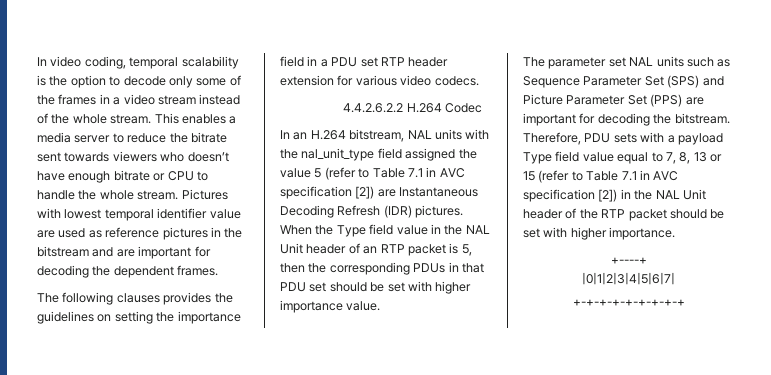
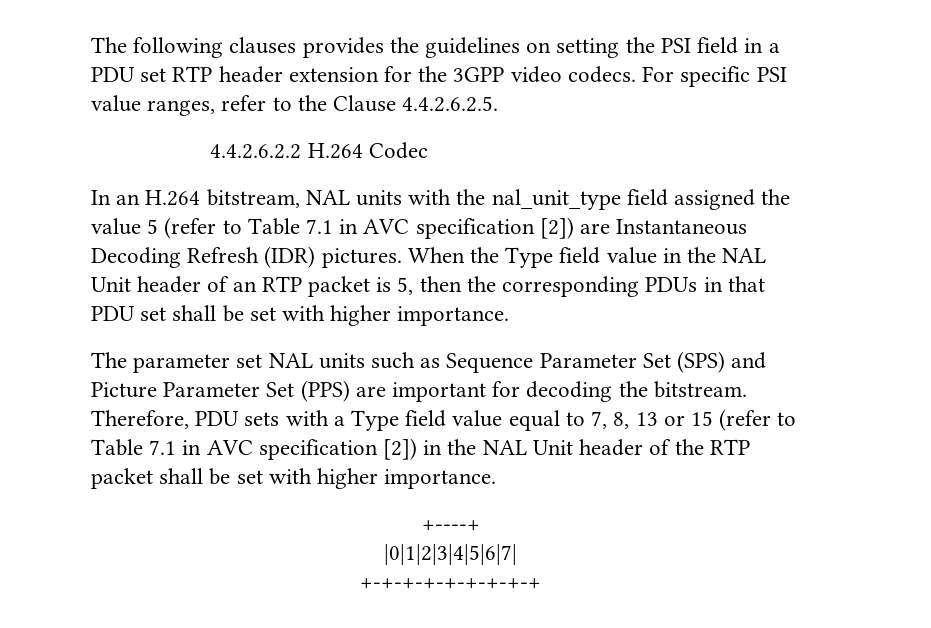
- In video coding, temporal scalability is the option to decode only some of the frames in a video stream instead of the whole stream. This enables a media server to reduce the bitrate sent towards viewers who doesn’t have enough bitrate or CPU to handle the whole stream. Pictures with lowest temporal identifier value are used as reference pictures in the bitstream and are important for decoding the dependent frames.
- The following clauses provides the guidelines on setting the importance field in a PDU set RTP header extension for various video codecs.
+ The following clauses provides the guidelines on setting the PSI field in a PDU set RTP header extension for the 3GPP video codecs. For specific PSI value ranges, refer to the Clause 4.4.2.6.2.5.
- When the Type field value in the NAL Unit header of an RTP packet is 5, then the corresponding PDUs in that PDU set should be set with higher importance value.
+ When the Type field value in the NAL Unit header of an RTP packet is 5, then the corresponding PDUs in that PDU set shall be set with higher importance.
- Therefore, PDU sets with a payload Type field value equal to 7, 8, 13 or 15 (refer to Table 7.1 in AVC specification [2]) in the NAL Unit header of the RTP packet should be set with higher importance.
+ Therefore, PDU sets with a Type field value equal to 7, 8, 13 or 15 (refer to Table 7.1 in AVC specification [2]) in the NAL Unit header of the RTP packet shall be set with higher importance.

